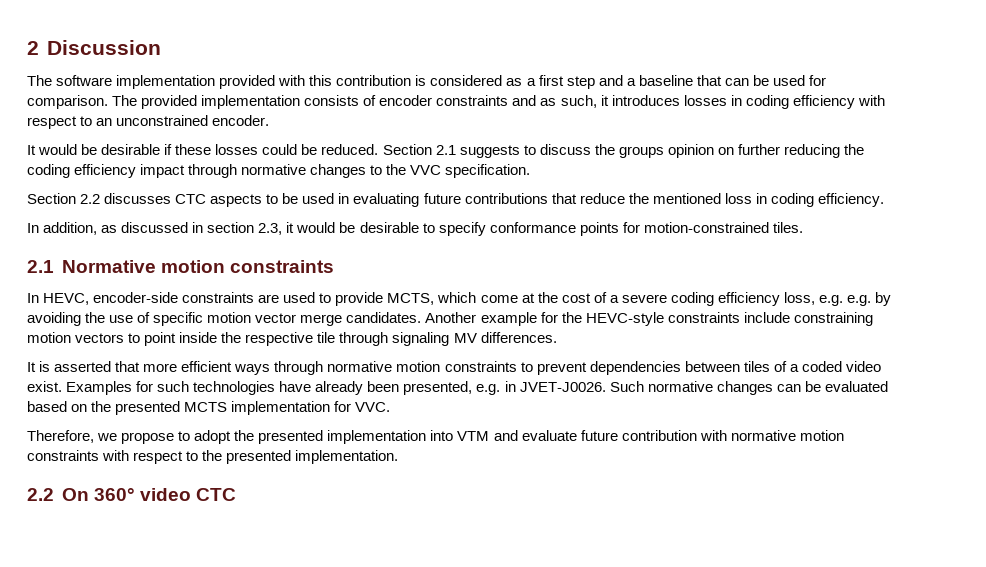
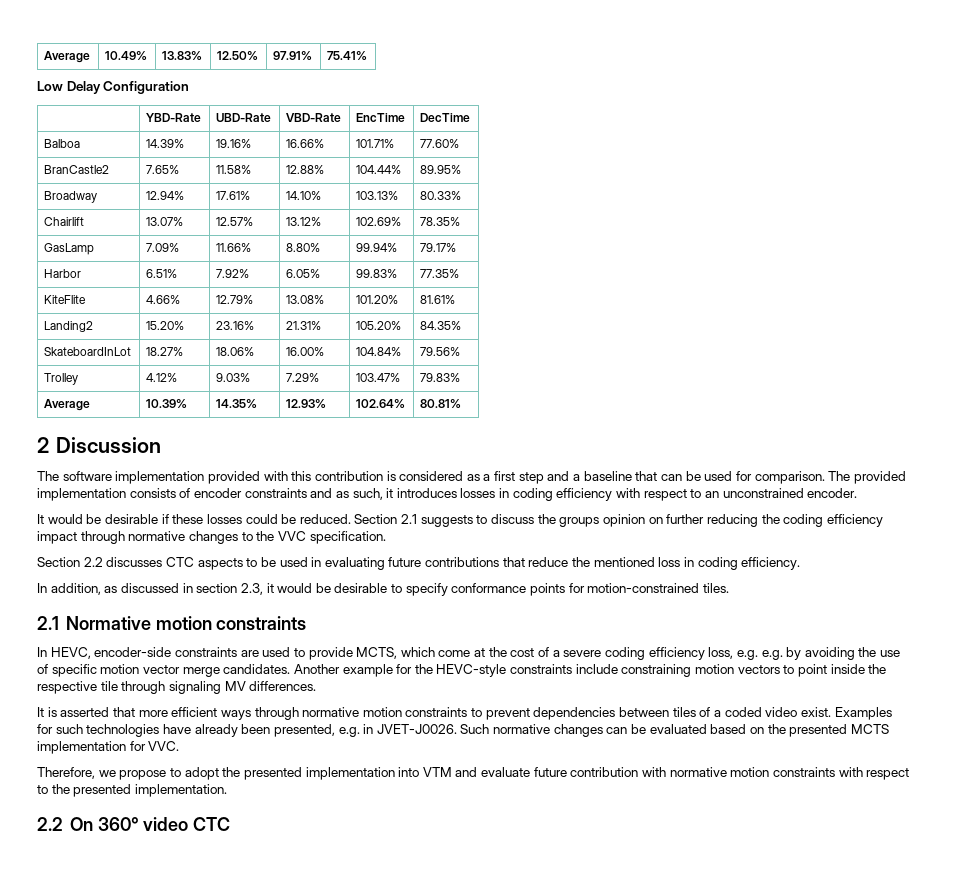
+ Average | 10.49% | 13.83% | 12.50% | 97.91% | 75.41%
+ Low Delay Configuration
+ | YBD-Rate | UBD-Rate | VBD-Rate | EncTime | DecTime
+ Balboa | 14.39% | 19.16% | 16.66% | 101.71% | 77.60%
+ BranCastle2 | 7.65% | 11.58% | 12.88% | 104.44% | 89.95%
+ Broadway | 12.94% | 17.61% | 14.10% | 103.13% | 80.33%
+ Chairlift | 13.07% | 12.57% | 13.12% | 102.69% | 78.35%
+ GasLamp | 7.09% | 11.66% | 8.80% | 99.94% | 79.17%
+ Harbor | 6.51% | 7.92% | 6.05% | 99.83% | 77.35%
+ KiteFlite | 4.66% | 12.79% | 13.08% | 101.20% | 81.61%
+ Landing2 | 15.20% | 23.16% | 21.31% | 105.20% | 84.35%
+ SkateboardInLot | 18.27% | 18.06% | 16.00% | 104.84% | 79.56%
+ Trolley | 4.12% | 9.03% | 7.29% | 103.47% | 79.83%
+ Average | 10.39% | 14.35% | 12.93% | 102.64% | 80.81%

